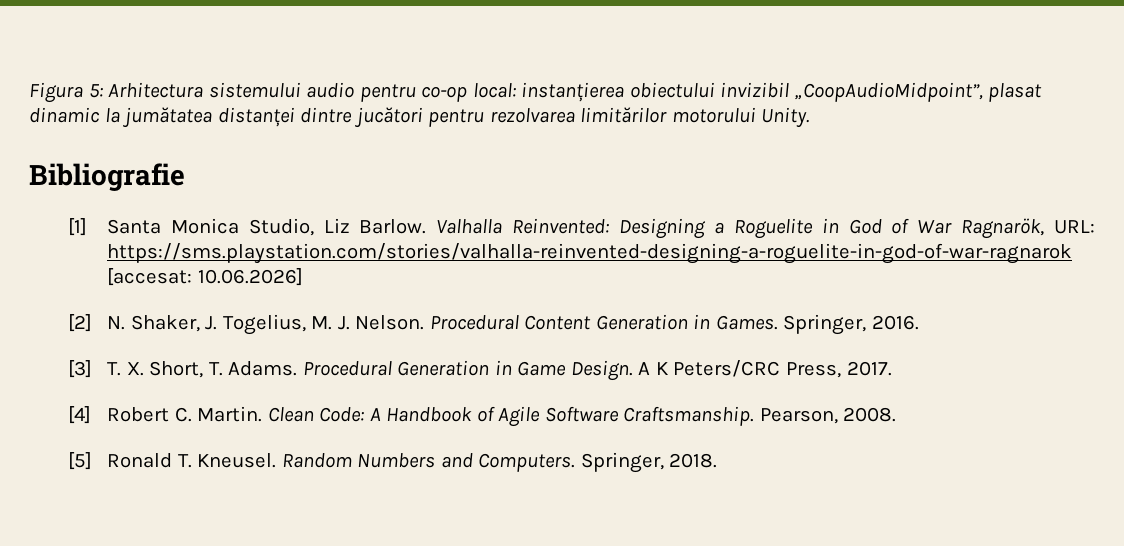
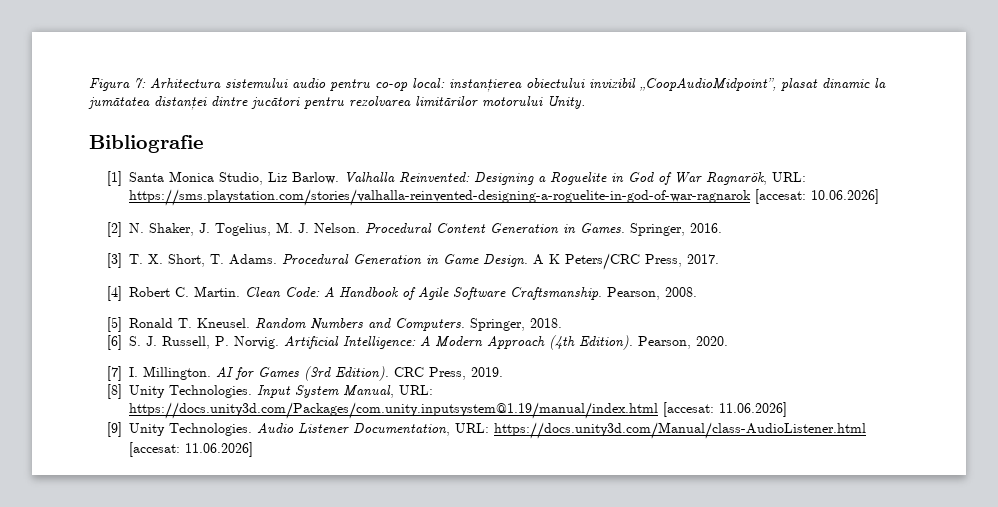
- Figura 5: Arhitectura sistemului audio pentru co-op local: instanțierea obiectului invizibil „CoopAudioMidpoint”, plasat dinamic la jumătatea distanței dintre jucători pentru rezolvarea limitărilor motorului Unity.
+ Figura 7: Arhitectura sistemului audio pentru co-op local: instanțierea obiectului invizibil „CoopAudioMidpoint”, plasat dinamic la jumătatea distanței dintre jucători pentru rezolvarea limitărilor motorului Unity.
+ [6] S. J. Russell, P. Norvig. Artificial Intelligence: A Modern Approach (4th Edition). Pearson, 2020.
+ [7] I. Millington. AI for Games (3rd Edition). CRC Press, 2019.
+ [8] Unity Technologies. Input System Manual, URL: https://docs.unity3d.com/Packages/com.unity.inputsystem@1.19/manual/index.html [accesat: 11.06.2026]
+ [9] Unity Technologies. Audio Listener Documentation, URL: https://docs.unity3d.com/Manual/class-AudioListener.html [accesat: 11.06.2026]

